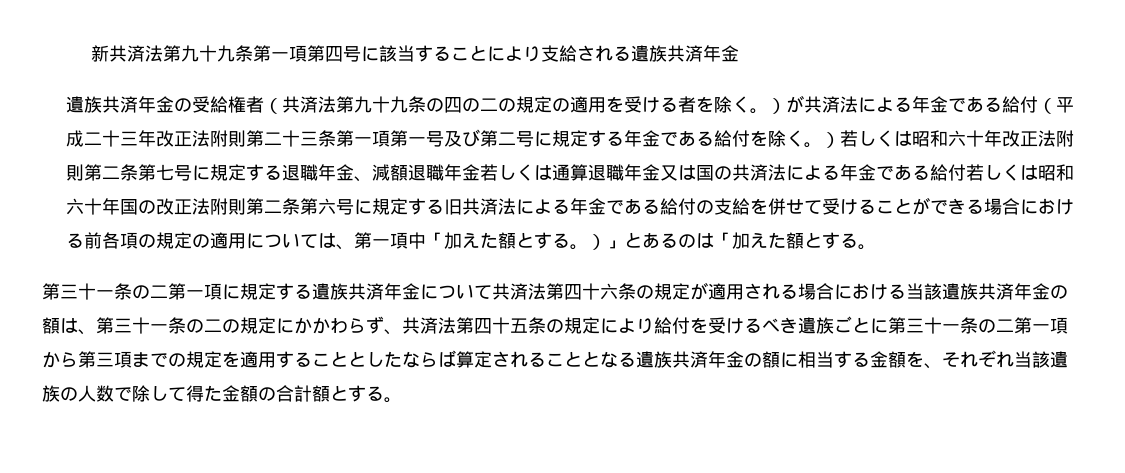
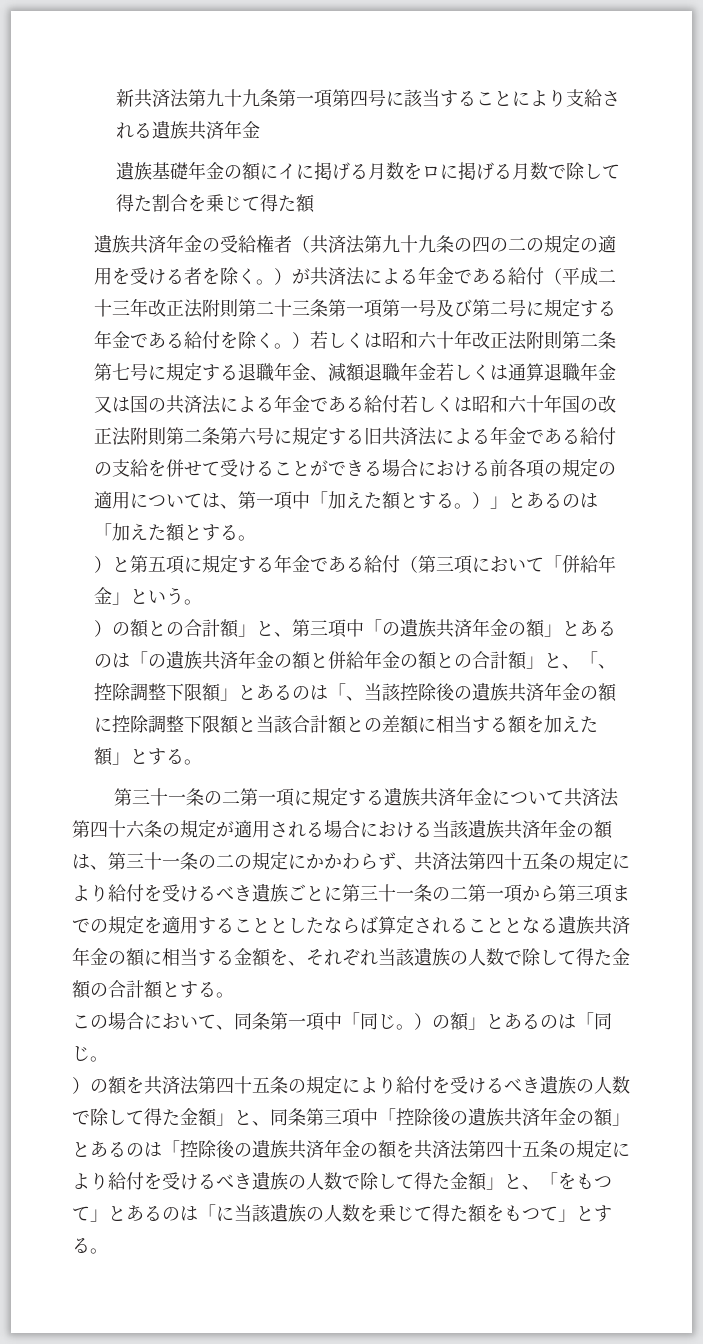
+ 遺族基礎年金の額にイに掲げる月数をロに掲げる月数で除して得た割合を乗じて得た額
+ ）と第五項に規定する年金である給付（第三項において「併給年金」という。
+ ）の額との合計額」と、第三項中「の遺族共済年金の額」とあるのは「の遺族共済年金の額と併給年金の額との合計額」と、「、控除調整下限額」とあるのは「、当該控除後の遺族共済年金の額に控除調整下限額と当該合計額との差額に相当する額を加えた額」とする。
+ この場合において、同条第一項中「同じ。）の額」とあるのは「同じ。
+ ）の額を共済法第四十五条の規定により給付を受けるべき遺族の人数で除して得た金額」と、同条第三項中「控除後の遺族共済年金の額」とあるのは「控除後の遺族共済年金の額を共済法第四十五条の規定により給付を受けるべき遺族の人数で除して得た金額」と、「をもつて」とあるのは「に当該遺族の人数を乗じて得た額をもつて」とする。

